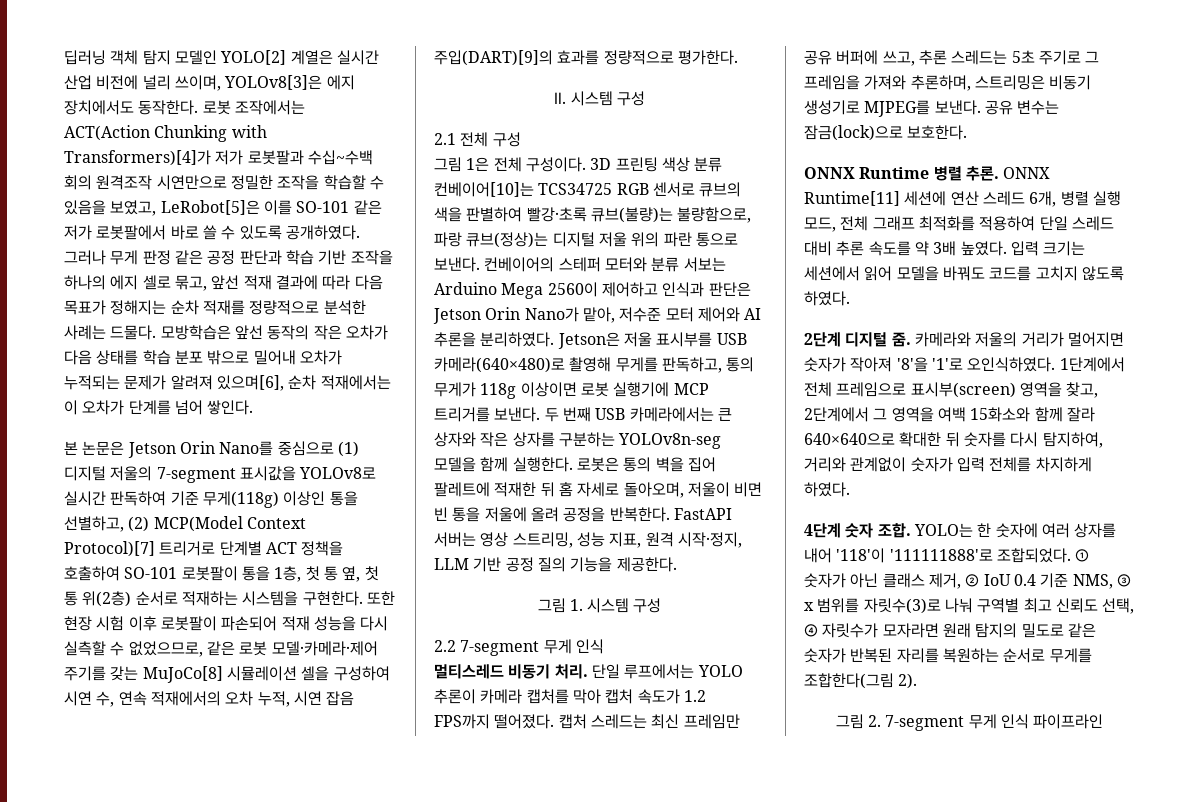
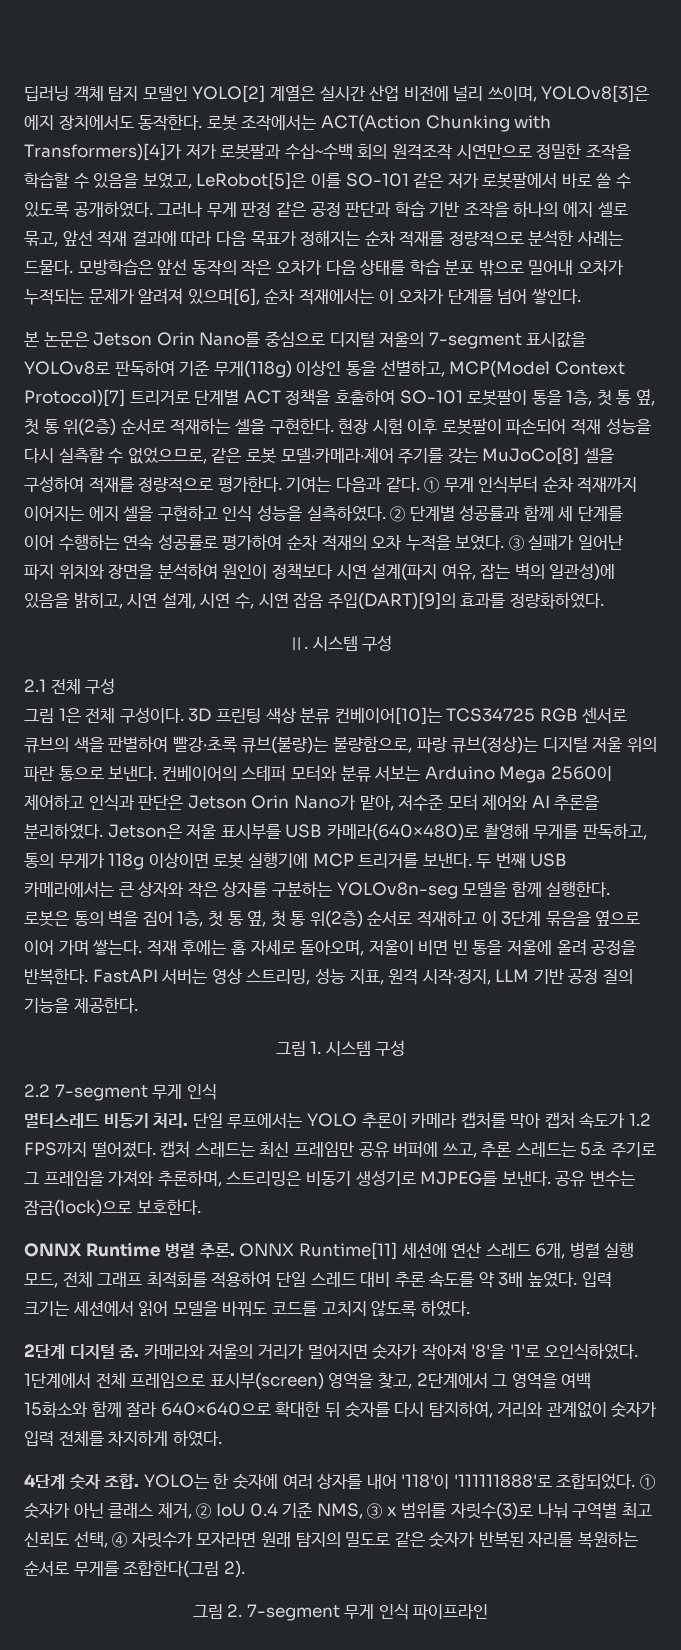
- 본 논문은 Jetson Orin Nano를 중심으로 (1) 디지털 저울의 7-segment 표시값을 YOLOv8로 실시간 판독하여 기준 무게(118g) 이상인 통을 선별하고, (2) MCP(Model Context Protocol)[7] 트리거로 단계별 ACT 정책을 호출하여 SO-101 로봇팔이 통을 1층, 첫 통 옆, 첫 통 위(2층) 순서로 적재하는 시스템을 구현한다. 또한 현장 시험 이후 로봇팔이 파손되어 적재 성능을 다시 실측할 수 없었으므로, 같은 로봇 모델·카메라·제어 주기를 갖는 MuJoCo[8] 시뮬레이션 셀을 구성하여 시연 수, 연속 적재에서의 오차 누적, 시연 잡음 주입(DART)[9]의 효과를 정량적으로 평가한다.
+ 본 논문은 Jetson Orin Nano를 중심으로 디지털 저울의 7-segment 표시값을 YOLOv8로 판독하여 기준 무게(118g) 이상인 통을 선별하고, MCP(Model Context Protocol)[7] 트리거로 단계별 ACT 정책을 호출하여 SO-101 로봇팔이 통을 1층, 첫 통 옆, 첫 통 위(2층) 순서로 적재하는 셀을 구현한다. 현장 시험 이후 로봇팔이 파손되어 적재 성능을 다시 실측할 수 없었으므로, 같은 로봇 모델·카메라·제어 주기를 갖는 MuJoCo[8] 셀을 구성하여 적재를 정량적으로 평가한다. 기여는 다음과 같다. ① 무게 인식부터 순차 적재까지 이어지는 에지 셀을 구현하고 인식 성능을 실측하였다. ② 단계별 성공률과 함께 세 단계를 이어 수행하는 연속 성공률로 평가하여 순차 적재의 오차 누적을 보였다. ③ 실패가 일어난 파지 위치와 장면을 분석하여 원인이 정책보다 시연 설계(파지 여유, 잡는 벽의 일관성)에 있음을 밝히고, 시연 설계, 시연 수, 시연 잡음 주입(DART)[9]의 효과를 정량화하였다.
- 로봇은 통의 벽을 집어 팔레트에 적재한 뒤 홈 자세로 돌아오며, 저울이 비면 빈 통을 저울에 올려 공정을 반복한다.
+ 로봇은 통의 벽을 집어 1층, 첫 통 옆, 첫 통 위(2층) 순서로 적재하고 이 3단계 묶음을 옆으로 이어 가며 쌓는다. 적재 후에는 홈 자세로 돌아오며, 저울이 비면 빈 통을 저울에 올려 공정을 반복한다.

